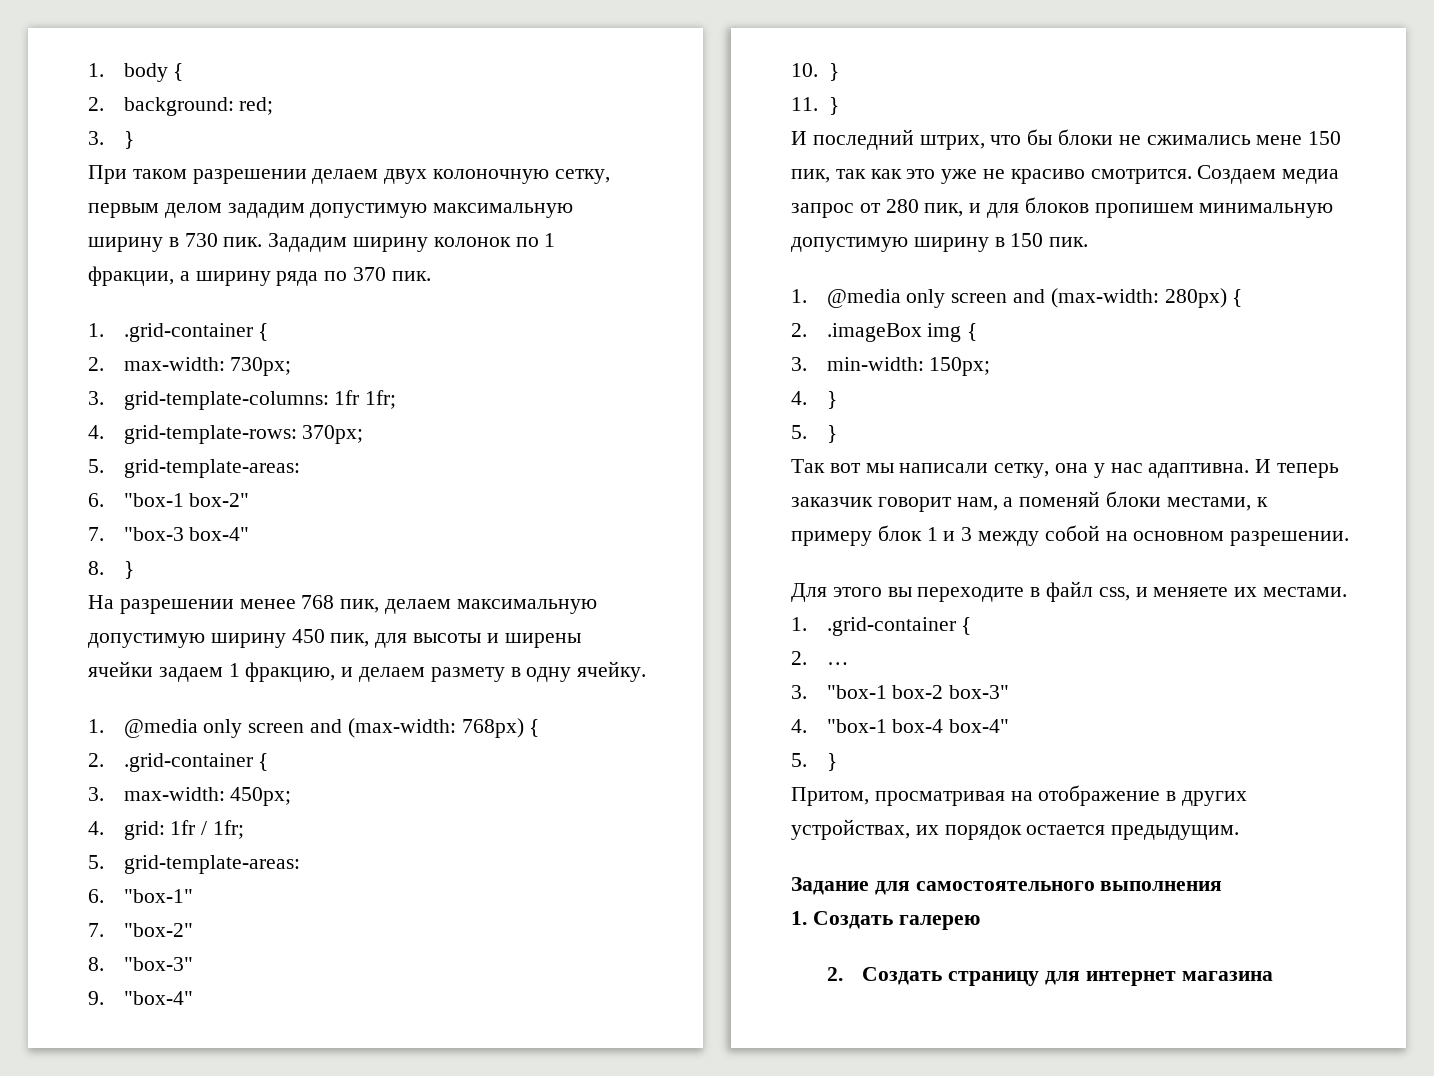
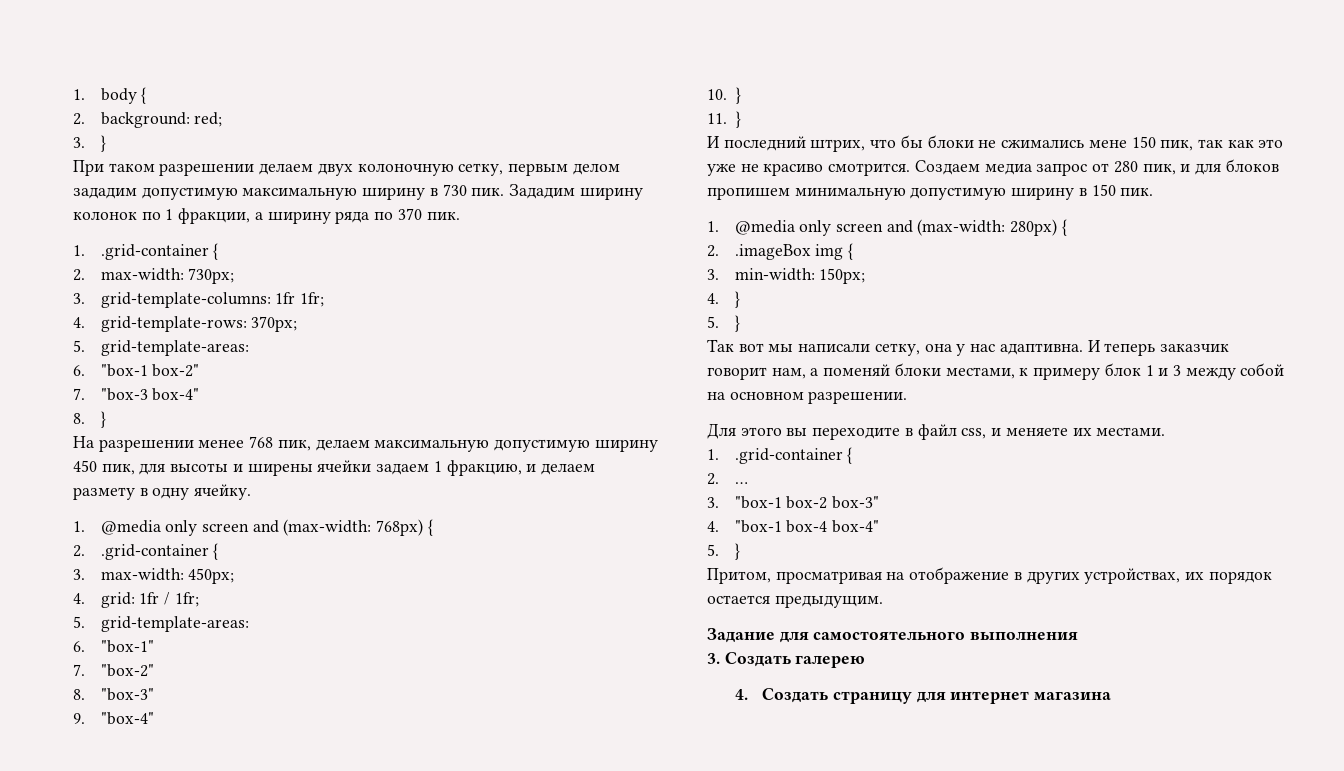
- 1. Создать галерею
+ 3. Создать галерею
- 2. Создать страницу для интернет магазина
+ 4. Создать страницу для интернет магазина

